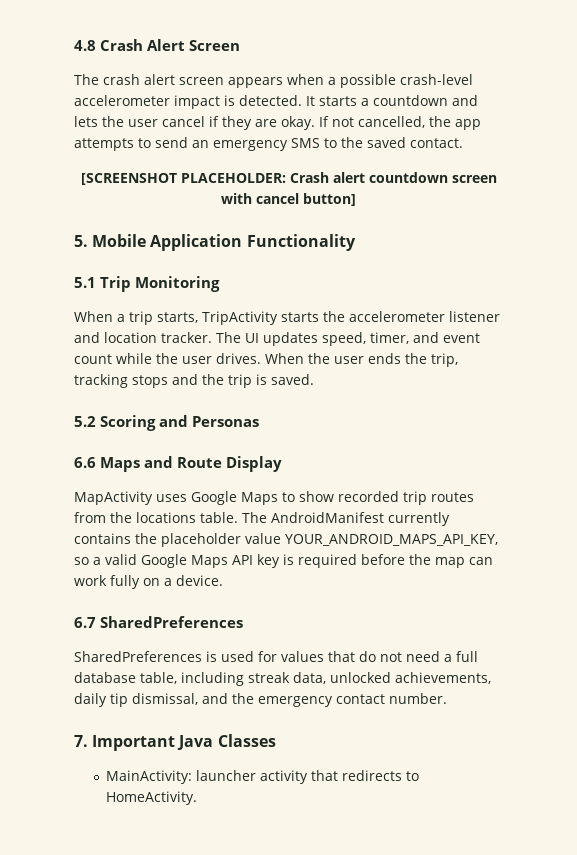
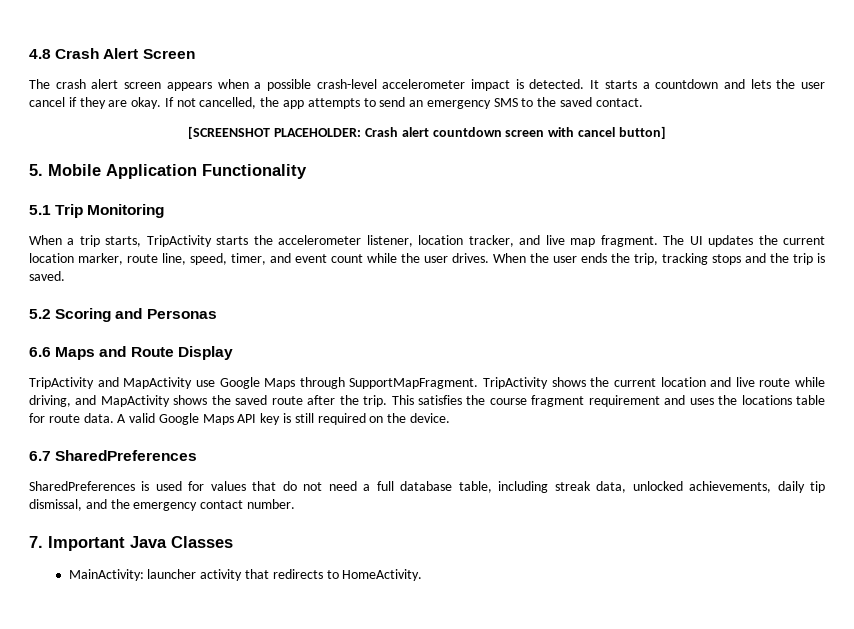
- When a trip starts, TripActivity starts the accelerometer listener and location tracker. The UI updates speed, timer, and event count while the user drives.
+ When a trip starts, TripActivity starts the accelerometer listener, location tracker, and live map fragment. The UI updates the current location marker, route line, speed, timer, and event count while the user drives.
- MapActivity uses Google Maps to show recorded trip routes from the locations table. The AndroidManifest currently contains the placeholder value YOUR_ANDROID_MAPS_API_KEY, so a valid Google Maps API key is required before the map can work fully on a device.
+ TripActivity and MapActivity use Google Maps through SupportMapFragment. TripActivity shows the current location and live route while driving, and MapActivity shows the saved route after the trip. This satisfies the course fragment requirement and uses the locations table for route data. A valid Google Maps API key is still required on the device.

